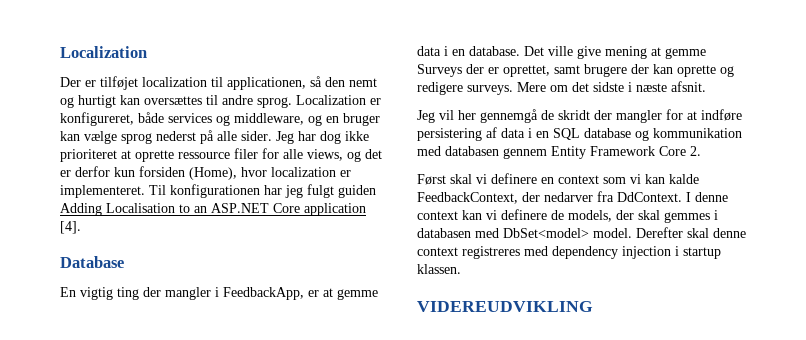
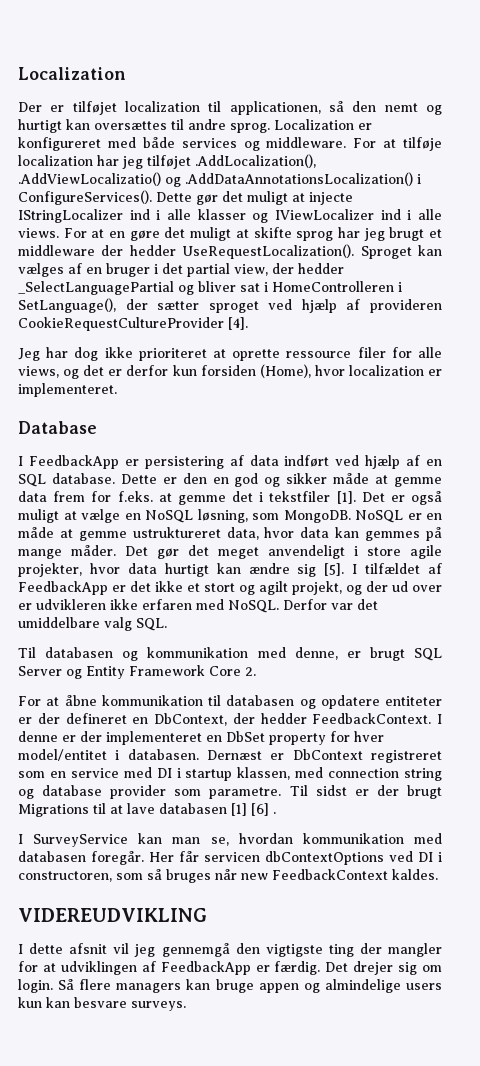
- Localization er konfigureret, både services og middleware, og en bruger kan vælge sprog nederst på alle sider. Jeg har dog ikke prioriteret at oprette ressource filer for alle views, og det er derfor kun forsiden (Home), hvor localization er implementeret. Til konfigurationen har jeg fulgt guiden Adding Localisation to an ASP.NET Core application [4].
+ Localization er konfigureret med både services og middleware. For at tilføje localization har jeg tilføjet .AddLocalization(), .AddViewLocalizatio() og .AddDataAnnotationsLocalization() i ConfigureServices(). Dette gør det muligt at injecte IStringLocalizer ind i alle klasser og IViewLocalizer ind i alle views. For at en gøre det muligt at skifte sprog har jeg brugt et middleware der hedder UseRequestLocalization(). Sproget kan vælges af en bruger i det partial view, der hedder _SelectLanguagePartial og bliver sat i HomeControlleren i SetLanguage(), der sætter sproget ved hjælp af provideren CookieRequestCultureProvider [4].
+ Jeg har dog ikke prioriteret at oprette ressource filer for alle views, og det er derfor kun forsiden (Home), hvor localization er implementeret.
  Database
- En vigtig ting der mangler i FeedbackApp, er at gemme data i en database. Det ville give mening at gemme Surveys der er oprettet, samt brugere der kan oprette og redigere surveys. Mere om det sidste i næste afsnit.
- Jeg vil her gennemgå de skridt der mangler for at indføre persistering af data i en SQL database og kommunikation med databasen gennem Entity Framework Core 2.
- Først skal vi definere en context som vi kan kalde FeedbackContext, der nedarver fra DdContext. I denne context kan vi definere de models, der skal gemmes i databasen med DbSet<model> model. Derefter skal denne context registreres med dependency injection i startup klassen.
+ I FeedbackApp er persistering af data indført ved hjælp af en SQL database. Dette er den en god og sikker måde at gemme data frem for f.eks. at gemme det i tekstfiler [1]. Det er også muligt at vælge en NoSQL løsning, som MongoDB. NoSQL er en måde at gemme ustruktureret data, hvor data kan gemmes på mange måder. Det gør det meget anvendeligt i store agile projekter, hvor data hurtigt kan ændre sig [5]. I tilfældet af FeedbackApp er det ikke et stort og agilt projekt, og der ud over er udvikleren ikke erfaren med NoSQL. Derfor var det umiddelbare valg SQL.
+ Til databasen og kommunikation med denne, er brugt SQL Server og Entity Framework Core 2.
+ For at åbne kommunikation til databasen og opdatere entiteter er der defineret en DbContext, der hedder FeedbackContext. I denne er der implementeret en DbSet property for hver model/entitet i databasen. Dernæst er DbContext registreret som en service med DI i startup klassen, med connection string og database provider som parametre. Til sidst er der brugt Migrations til at lave databasen [1] [6] .
+ I SurveyService kan man se, hvordan kommunikation med databasen foregår. Her får servicen dbContextOptions ved DI i constructoren, som så bruges når new FeedbackContext kaldes.
  VIDEREUDVIKLING
+ I dette afsnit vil jeg gennemgå den vigtigste ting der mangler for at udviklingen af FeedbackApp er færdig. Det drejer sig om login. Så flere managers kan bruge appen og almindelige users kun kan besvare surveys.

